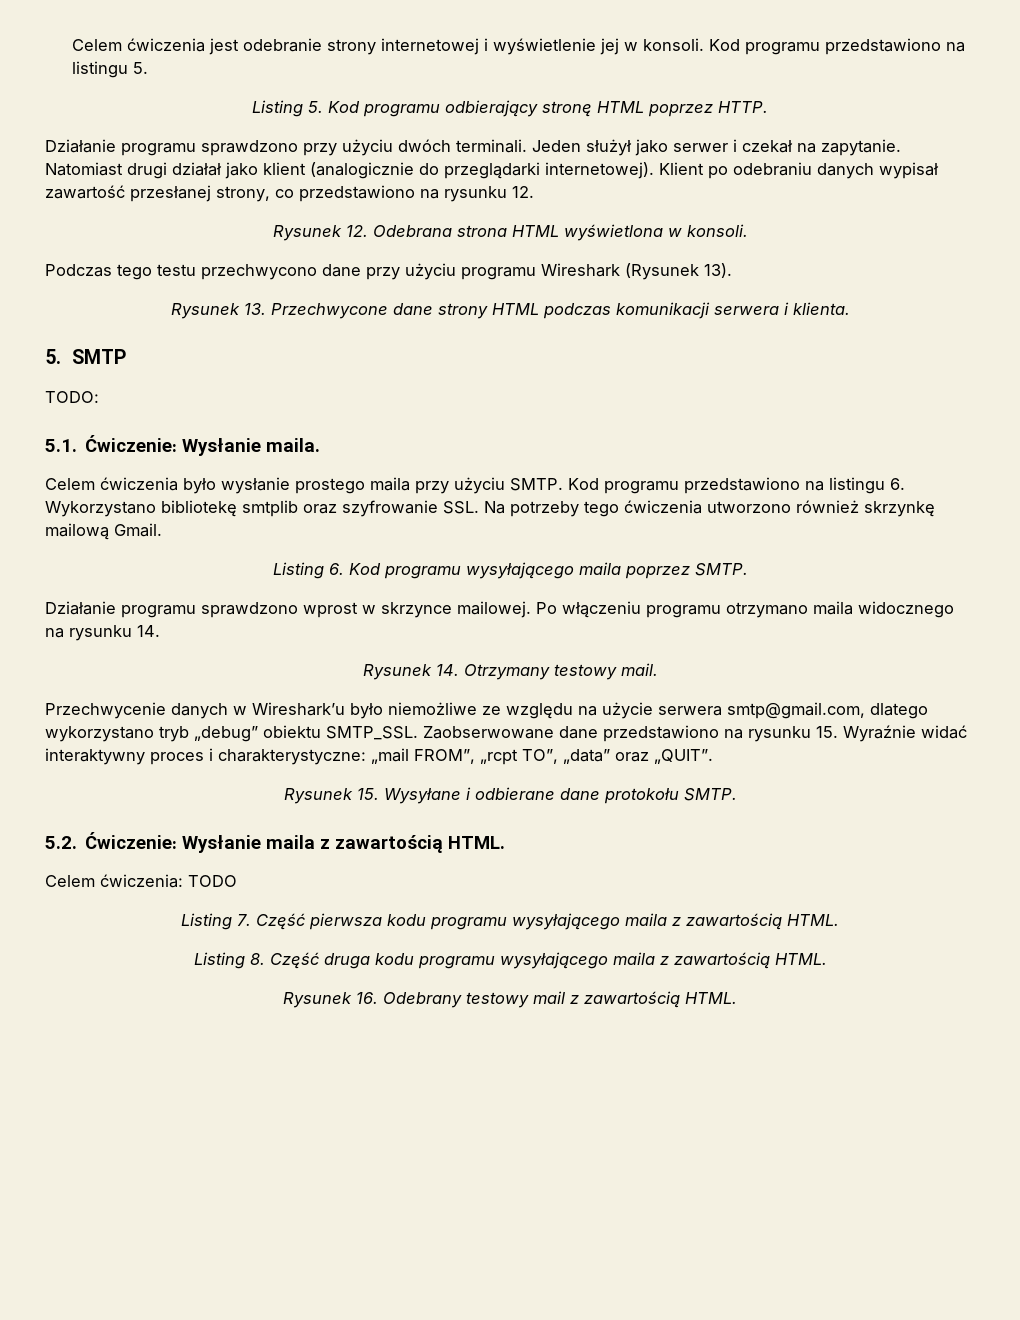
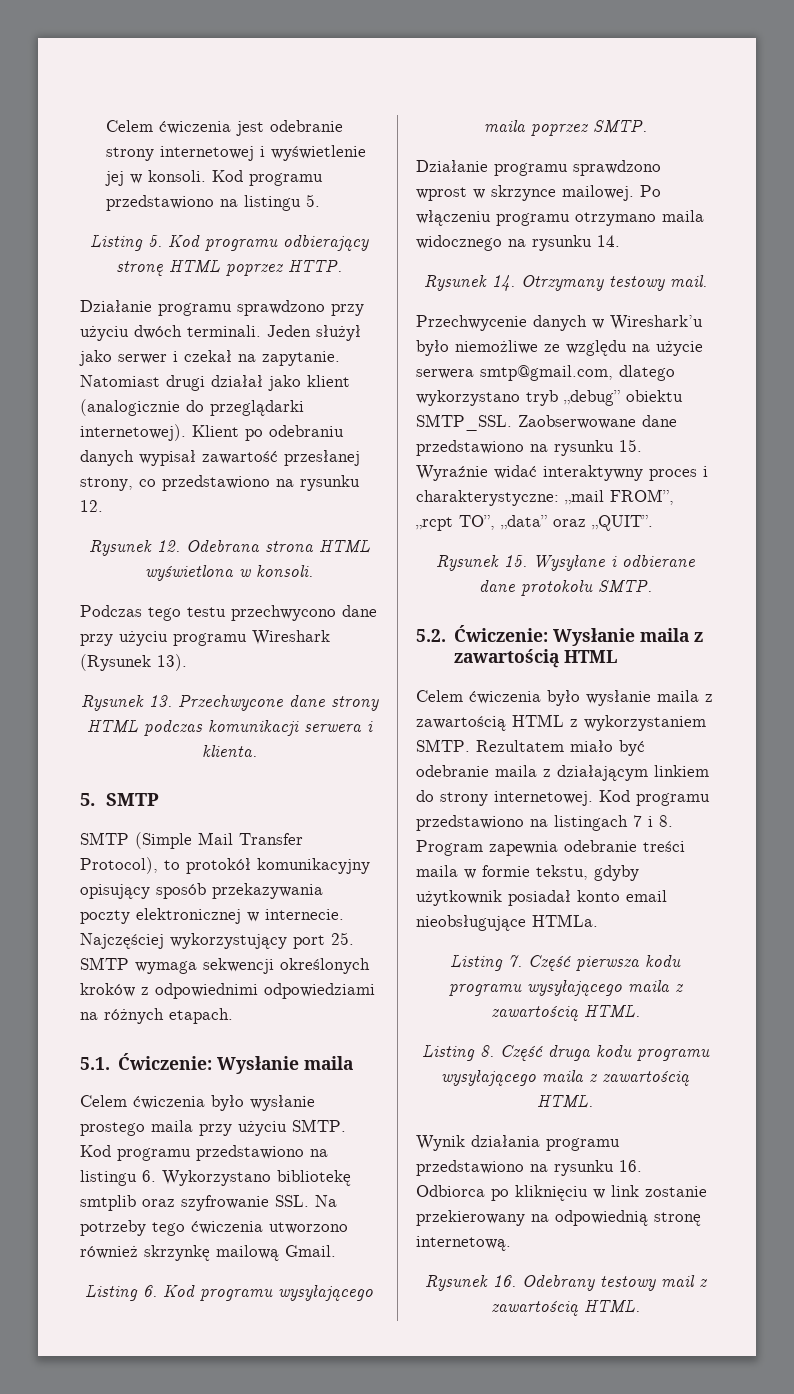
- TODO:
+ SMTP (Simple Mail Transfer Protocol), to protokół komunikacyjny opisujący sposób przekazywania poczty elektronicznej w internecie. Najczęściej wykorzystujący port 25. SMTP wymaga sekwencji określonych kroków z odpowiednimi odpowiedziami na różnych etapach.
- 5.1. Ćwiczenie: Wysłanie maila.
+ 5.1. Ćwiczenie: Wysłanie maila
- 5.2. Ćwiczenie: Wysłanie maila z zawartością HTML.
- Celem ćwiczenia: TODO
+ 5.2. Ćwiczenie: Wysłanie maila z zawartością HTML
+ Celem ćwiczenia było wysłanie maila z zawartością HTML z wykorzystaniem SMTP. Rezultatem miało być odebranie maila z działającym linkiem do strony internetowej. Kod programu przedstawiono na listingach 7 i 8. Program zapewnia odebranie treści maila w formie tekstu, gdyby użytkownik posiadał konto email nieobsługujące HTMLa.
+ Wynik działania programu przedstawiono na rysunku 16. Odbiorca po kliknięciu w link zostanie przekierowany na odpowiednią stronę internetową.

